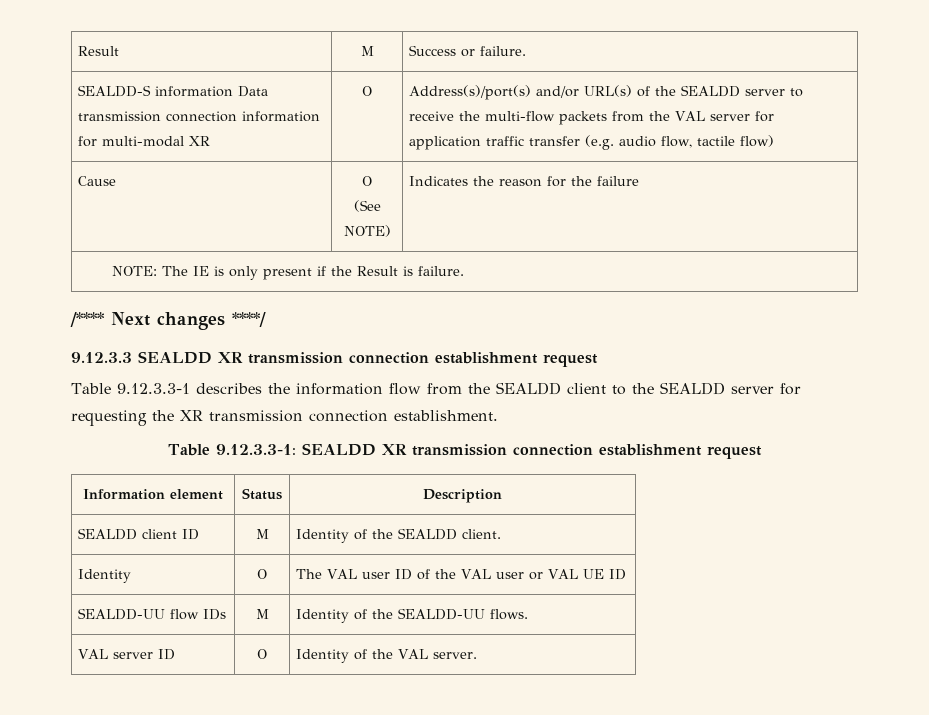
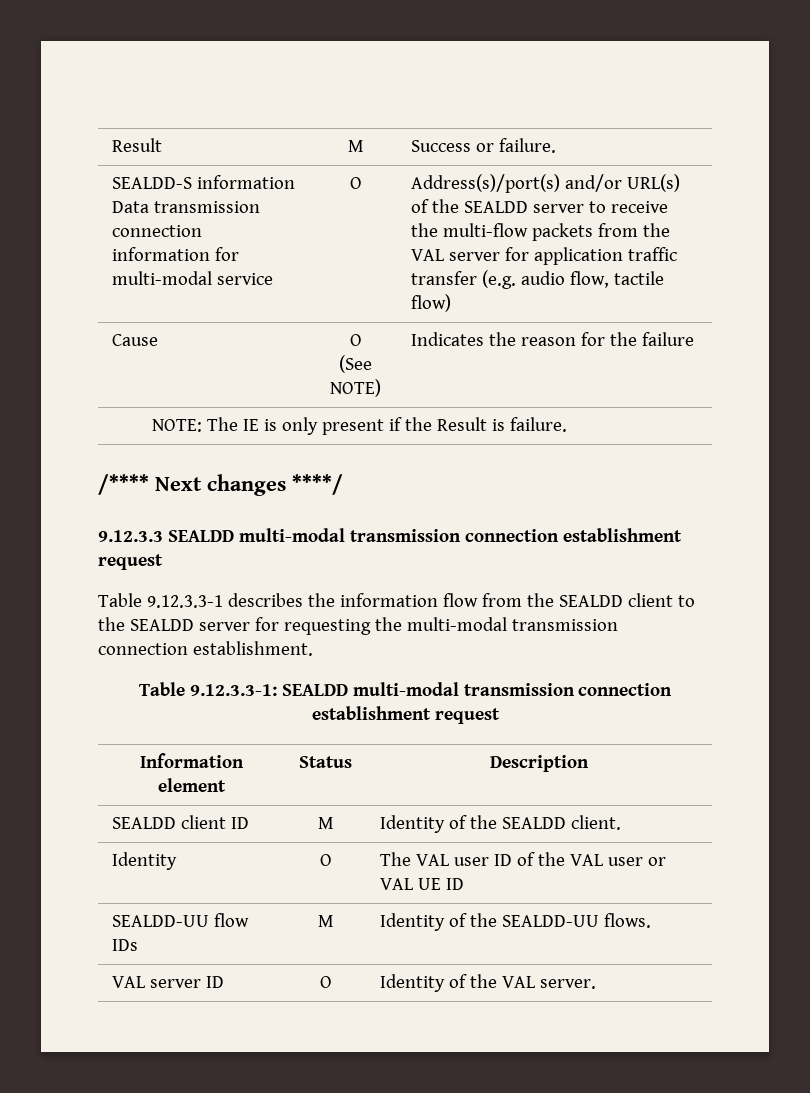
- SEALDD-S information Data transmission connection information for multi-modal XR | O | Address(s)/port(s) and/or URL(s) of the SEALDD server to receive the multi-flow packets from the VAL server for application traffic transfer (e.g. audio flow, tactile flow)
+ SEALDD-S information Data transmission connection information for multi-modal service | O | Address(s)/port(s) and/or URL(s) of the SEALDD server to receive the multi-flow packets from the VAL server for application traffic transfer (e.g. audio flow, tactile flow)
- 9.12.3.3 SEALDD XR transmission connection establishment request
+ 9.12.3.3 SEALDD multi-modal transmission connection establishment request
- Table 9.12.3.3-1 describes the information flow from the SEALDD client to the SEALDD server for requesting the XR transmission connection establishment.
+ Table 9.12.3.3-1 describes the information flow from the SEALDD client to the SEALDD server for requesting the multi-modal transmission connection establishment.
- Table 9.12.3.3-1: SEALDD XR transmission connection establishment request
+ Table 9.12.3.3-1: SEALDD multi-modal transmission connection establishment request

